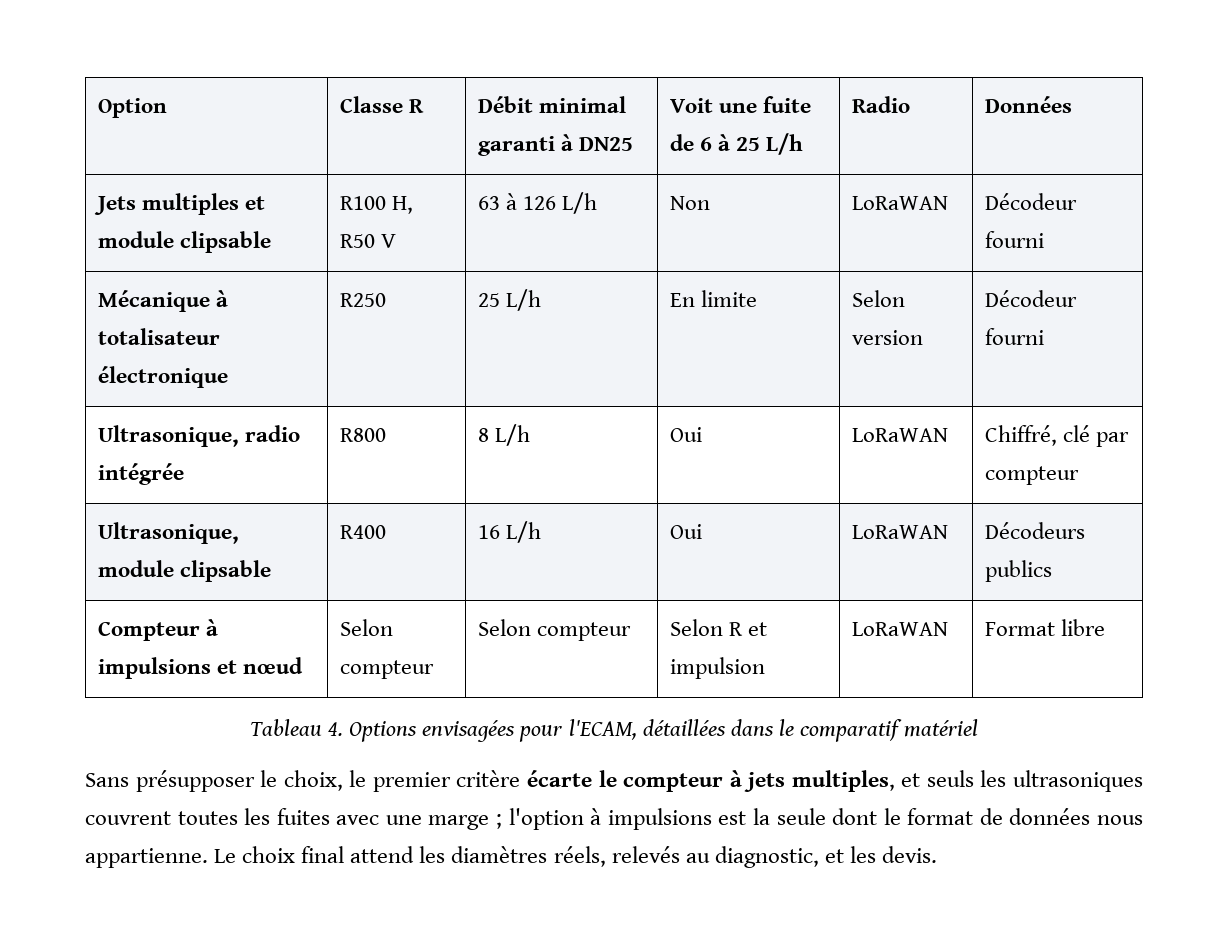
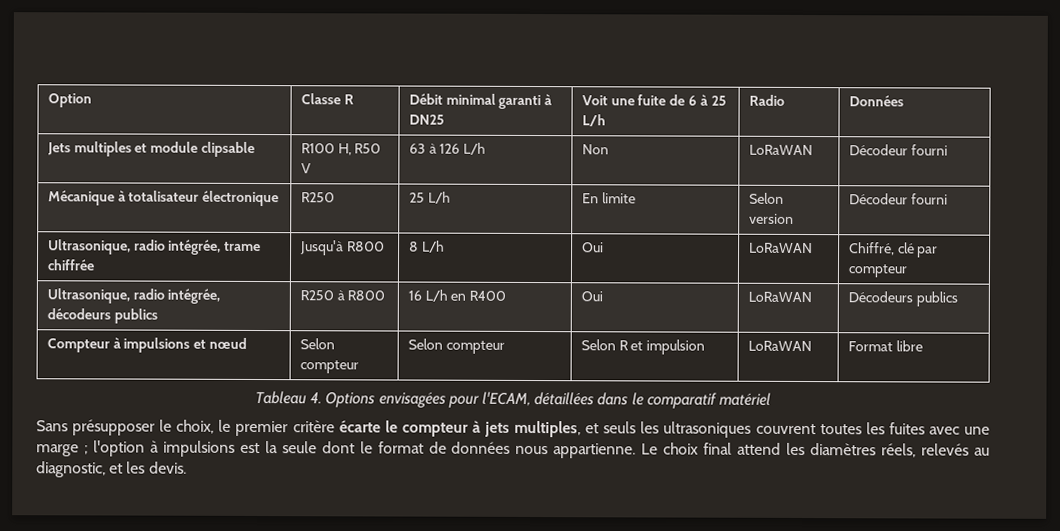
- Ultrasonique, radio intégrée | R800 | 8 L/h | Oui | LoRaWAN | Chiffré, clé par compteur
+ Ultrasonique, radio intégrée, trame chiffrée | Jusqu'à R800 | 8 L/h | Oui | LoRaWAN | Chiffré, clé par compteur
- Ultrasonique, module clipsable | R400 | 16 L/h | Oui | LoRaWAN | Décodeurs publics
+ Ultrasonique, radio intégrée, décodeurs publics | R250 à R800 | 16 L/h en R400 | Oui | LoRaWAN | Décodeurs publics

